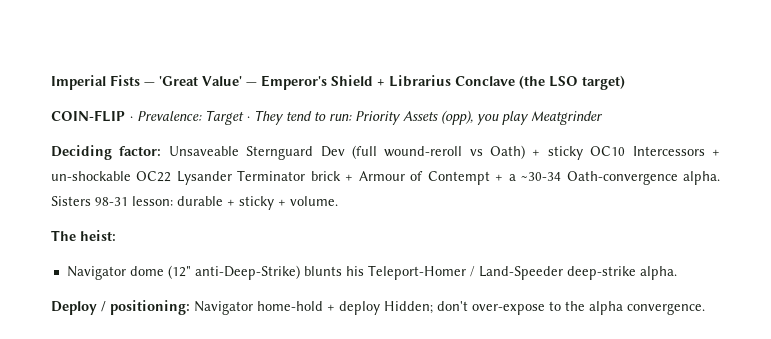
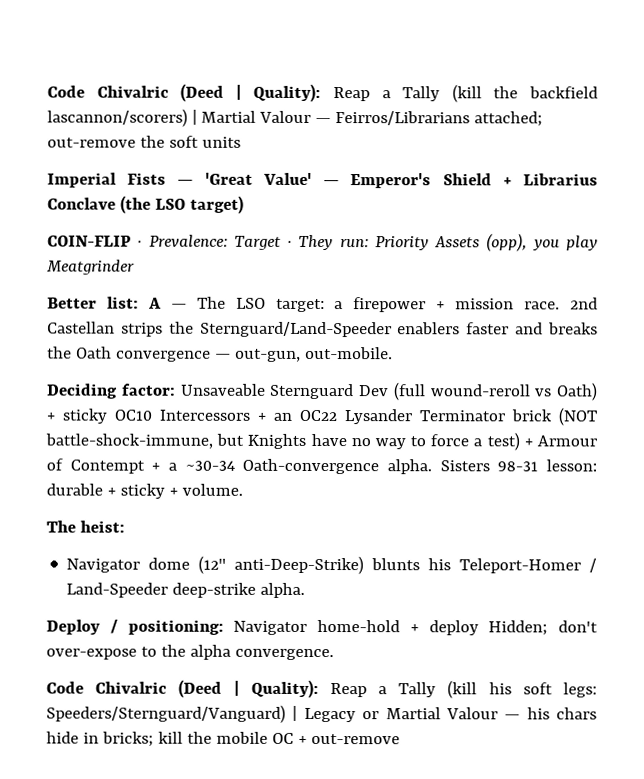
+ Code Chivalric (Deed | Quality): Reap a Tally (kill the backfield lascannon/scorers) | Martial Valour — Feirros/Librarians attached; out-remove the soft units
- COIN-FLIP · Prevalence: Target · They tend to run: Priority Assets (opp), you play Meatgrinder
+ COIN-FLIP · Prevalence: Target · They run: Priority Assets (opp), you play Meatgrinder
+ Better list: A — The LSO target: a firepower + mission race. 2nd Castellan strips the Sternguard/Land-Speeder enablers faster and breaks the Oath convergence — out-gun, out-mobile.
- Deciding factor: Unsaveable Sternguard Dev (full wound-reroll vs Oath) + sticky OC10 Intercessors + un-shockable OC22 Lysander Terminator brick + Armour of Contempt + a ~30-34 Oath-convergence alpha.
+ Deciding factor: Unsaveable Sternguard Dev (full wound-reroll vs Oath) + sticky OC10 Intercessors + an OC22 Lysander Terminator brick (NOT battle-shock-immune, but Knights have no way to force a test) + Armour of Contempt + a ~30-34 Oath-convergence alpha.
+ Code Chivalric (Deed | Quality): Reap a Tally (kill his soft legs: Speeders/Sternguard/Vanguard) | Legacy or Martial Valour — his chars hide in bricks; kill the mobile OC + out-remove

